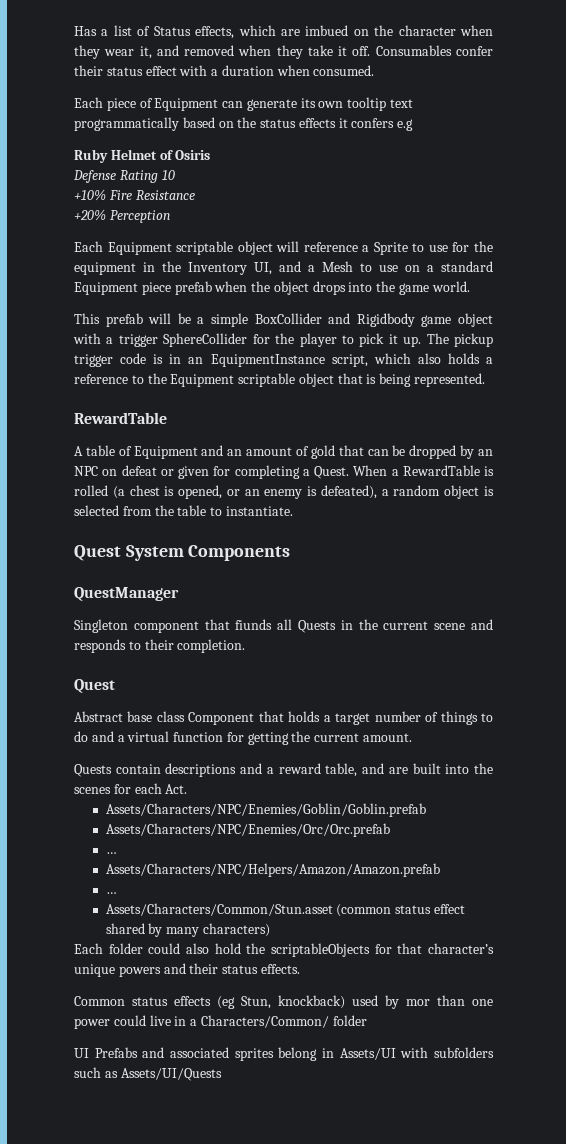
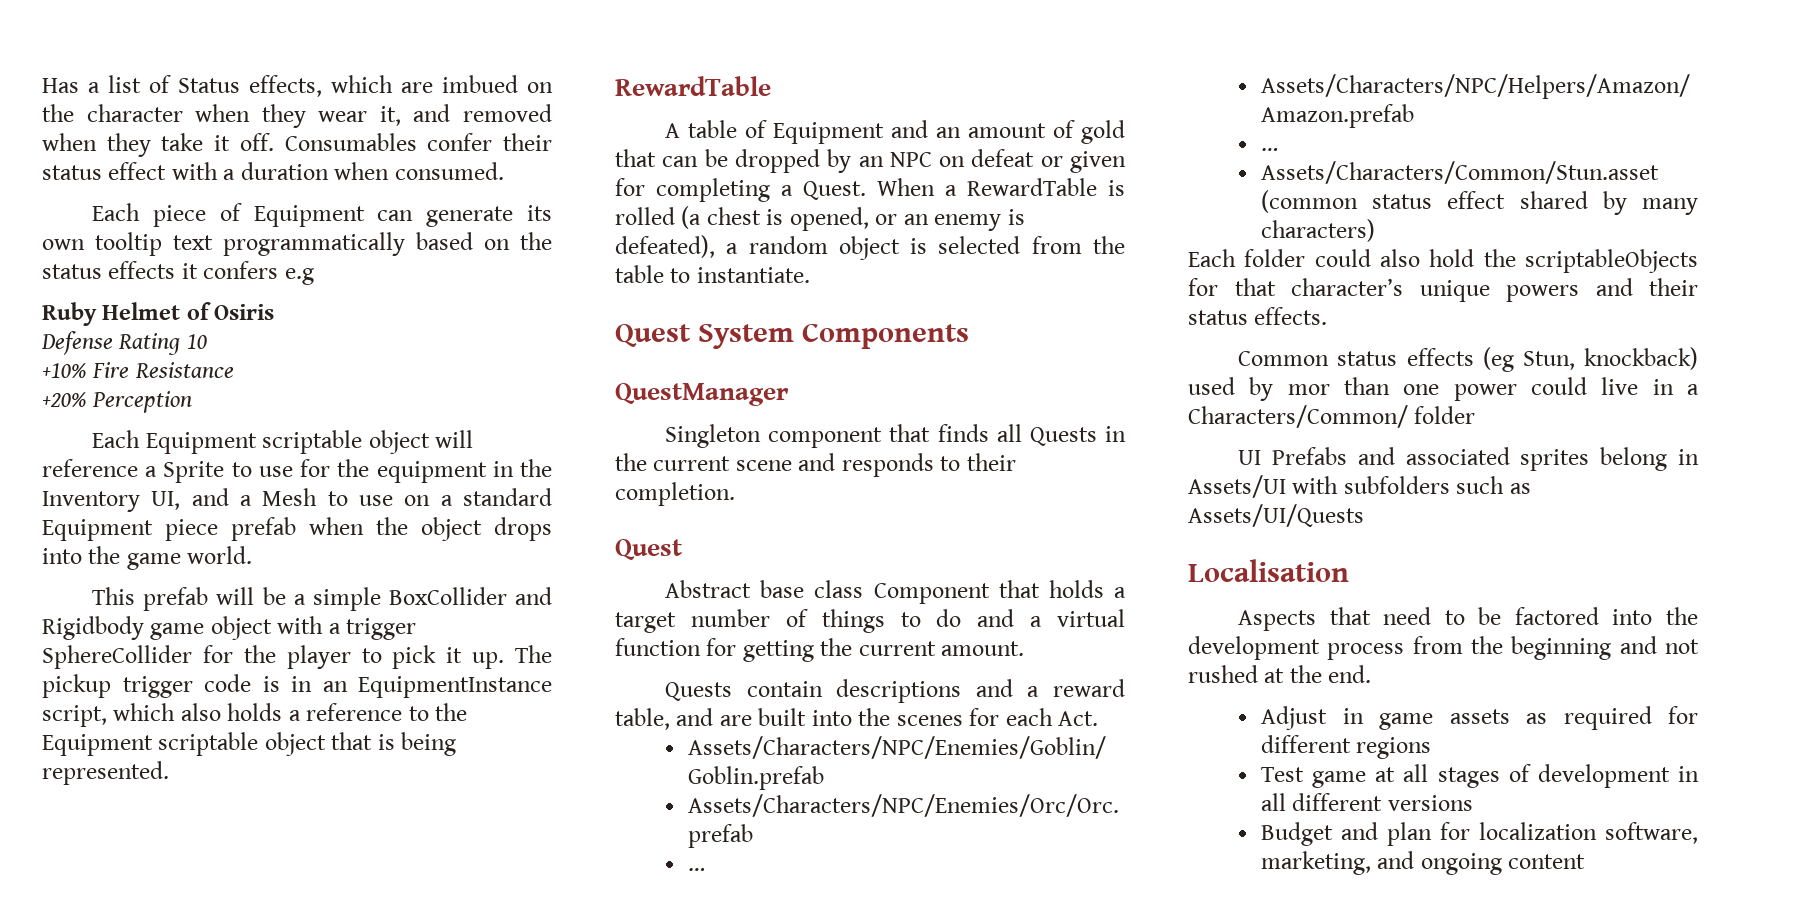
- Singleton component that fiunds all Quests in the current scene and responds to their completion.
+ Singleton component that finds all Quests in the current scene and responds to their completion.
+ Localisation
+ Aspects that need to be factored into the development process from the beginning and not rushed at the end.
+ Adjust in game assets as required for different regions
+ Test game at all stages of development in all different versions
+ Budget and plan for localization software, marketing, and ongoing content

